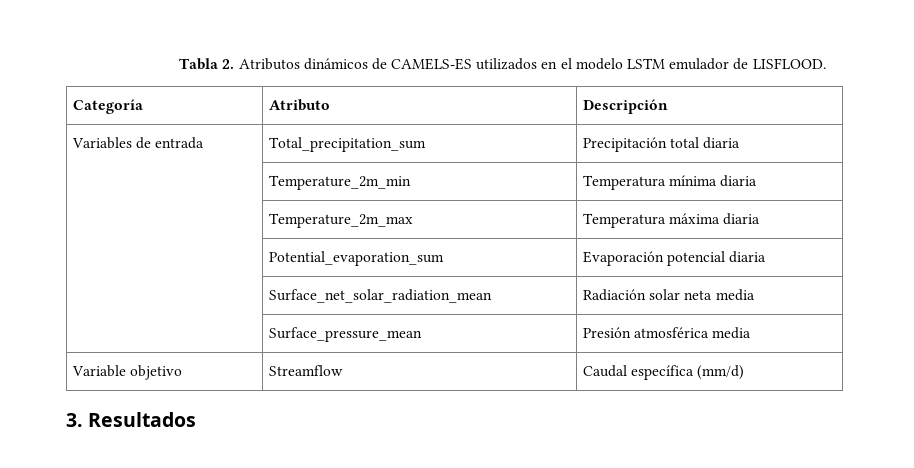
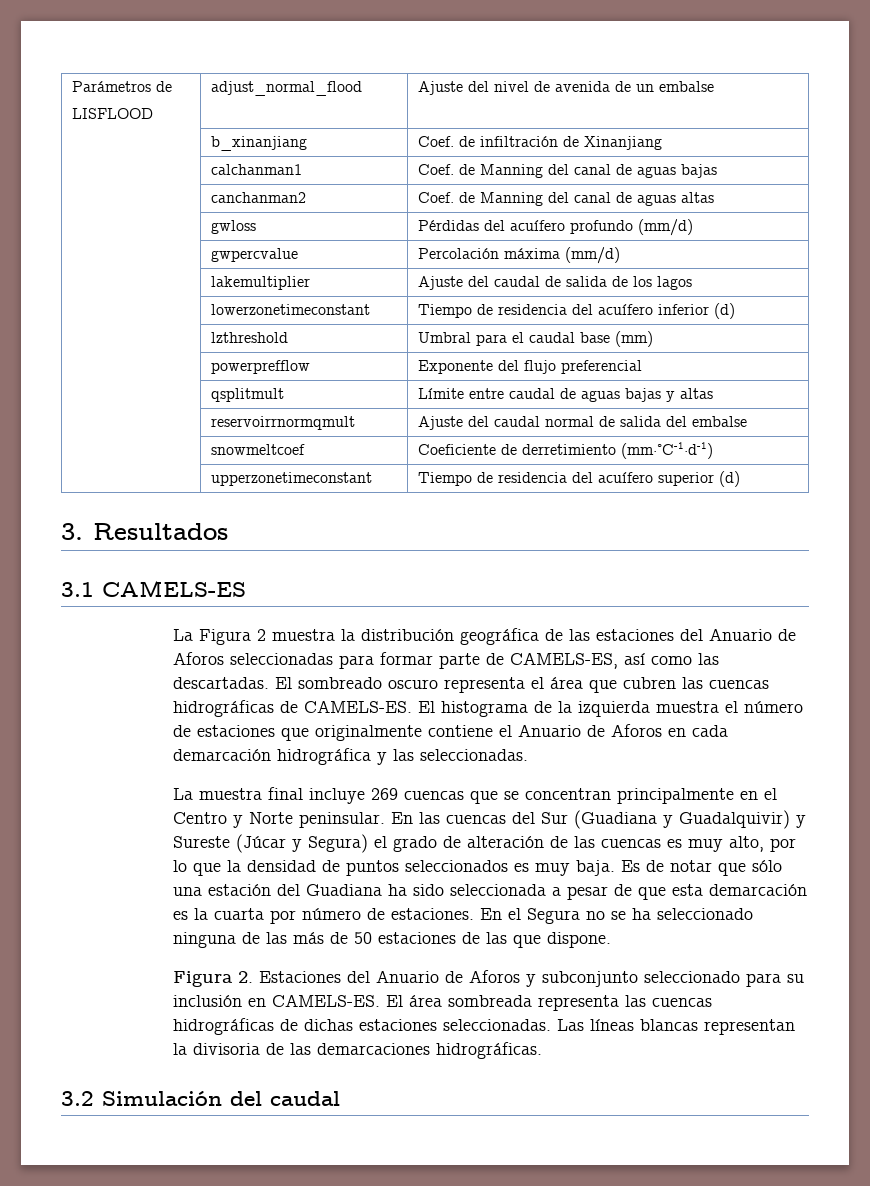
- Tabla 2. Atributos dinámicos de CAMELS-ES utilizados en el modelo LSTM emulador de LISFLOOD.
- Categoría | Atributo | Descripción
- Variables de entrada | Total_precipitation_sum | Precipitación total diaria
- | Temperature_2m_min | Temperatura mínima diaria
- | Temperature_2m_max | Temperatura máxima diaria
- | Potential_evaporation_sum | Evaporación potencial diaria
- | Surface_net_solar_radiation_mean | Radiación solar neta media
- | Surface_pressure_mean | Presión atmosférica media
- Variable objetivo | Streamflow | Caudal específica (mm/d)
+ Parámetros de
+ LISFLOOD | adjust_normal_flood | Ajuste del nivel de avenida de un embalse
+ | b_xinanjiang | Coef. de infiltración de Xinanjiang
+ | calchanman1 | Coef. de Manning del canal de aguas bajas
+ | canchanman2 | Coef. de Manning del canal de aguas altas
+ | gwloss | Pérdidas del acuífero profundo (mm/d)
+ | gwpercvalue | Percolación máxima (mm/d)
+ | lakemultiplier | Ajuste del caudal de salida de los lagos
+ | lowerzonetimeconstant | Tiempo de residencia del acuífero inferior (d)
+ | lzthreshold | Umbral para el caudal base (mm)
+ | powerprefflow | Exponente del flujo preferencial
+ | qsplitmult | Límite entre caudal de aguas bajas y altas
+ | reservoirrnormqmult | Ajuste del caudal normal de salida del embalse
+ | snowmeltcoef | Coeficiente de derretimiento (mm·°C-1·d-1)
+ | upperzonetimeconstant | Tiempo de residencia del acuífero superior (d)
  3. Resultados
+ 3.1 CAMELS-ES
+ La Figura 2 muestra la distribución geográfica de las estaciones del Anuario de Aforos seleccionadas para formar parte de CAMELS-ES, así como las descartadas. El sombreado oscuro representa el área que cubren las cuencas hidrográficas de CAMELS-ES. El histograma de la izquierda muestra el número de estaciones que originalmente contiene el Anuario de Aforos en cada demarcación hidrográfica y las seleccionadas.
+ La muestra final incluye 269 cuencas que se concentran principalmente en el Centro y Norte peninsular. En las cuencas del Sur (Guadiana y Guadalquivir) y Sureste (Júcar y Segura) el grado de alteración de las cuencas es muy alto, por lo que la densidad de puntos seleccionados es muy baja. Es de notar que sólo una estación del Guadiana ha sido seleccionada a pesar de que esta demarcación es la cuarta por número de estaciones. En el Segura no se ha seleccionado ninguna de las más de 50 estaciones de las que dispone.
+ Figura 2. Estaciones del Anuario de Aforos y subconjunto seleccionado para su inclusión en CAMELS-ES. El área sombreada representa las cuencas hidrográficas de dichas estaciones seleccionadas. Las líneas blancas representan la divisoria de las demarcaciones hidrográficas.
+ 3.2 Simulación del caudal

